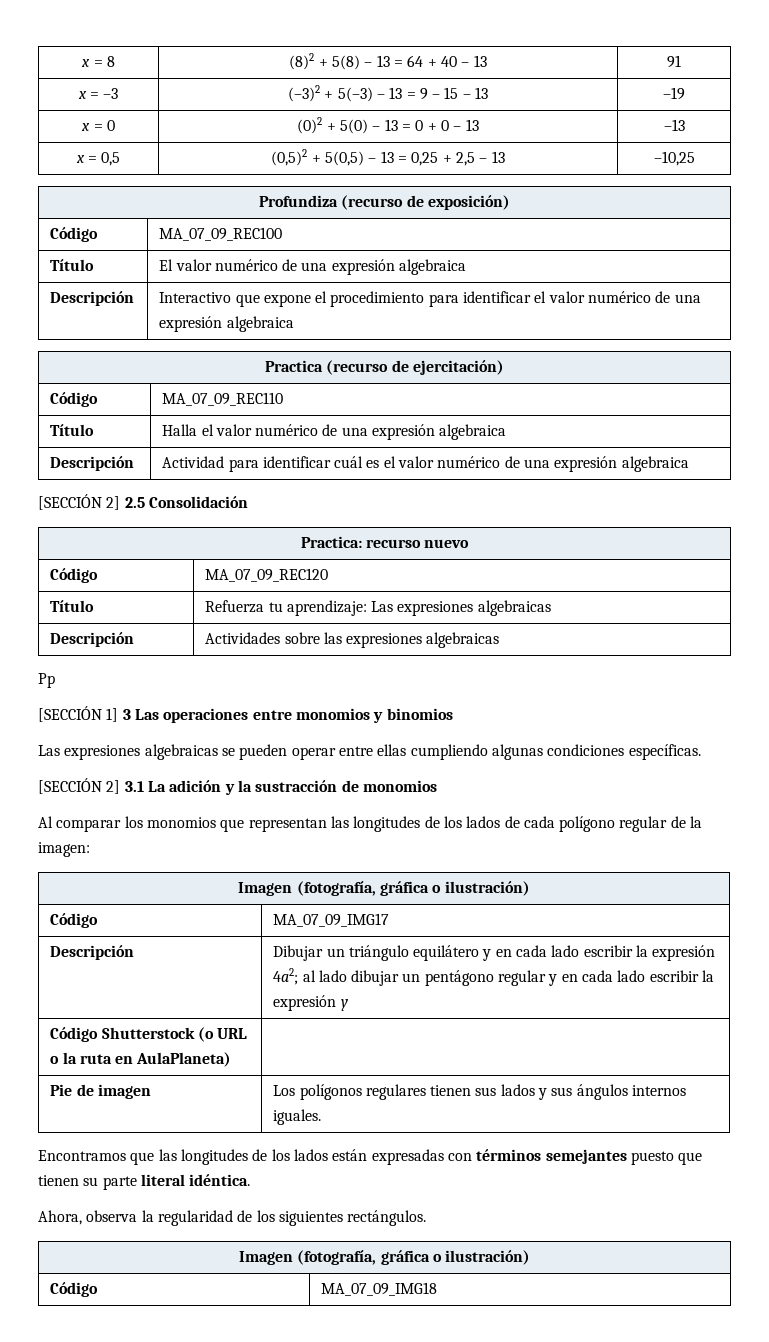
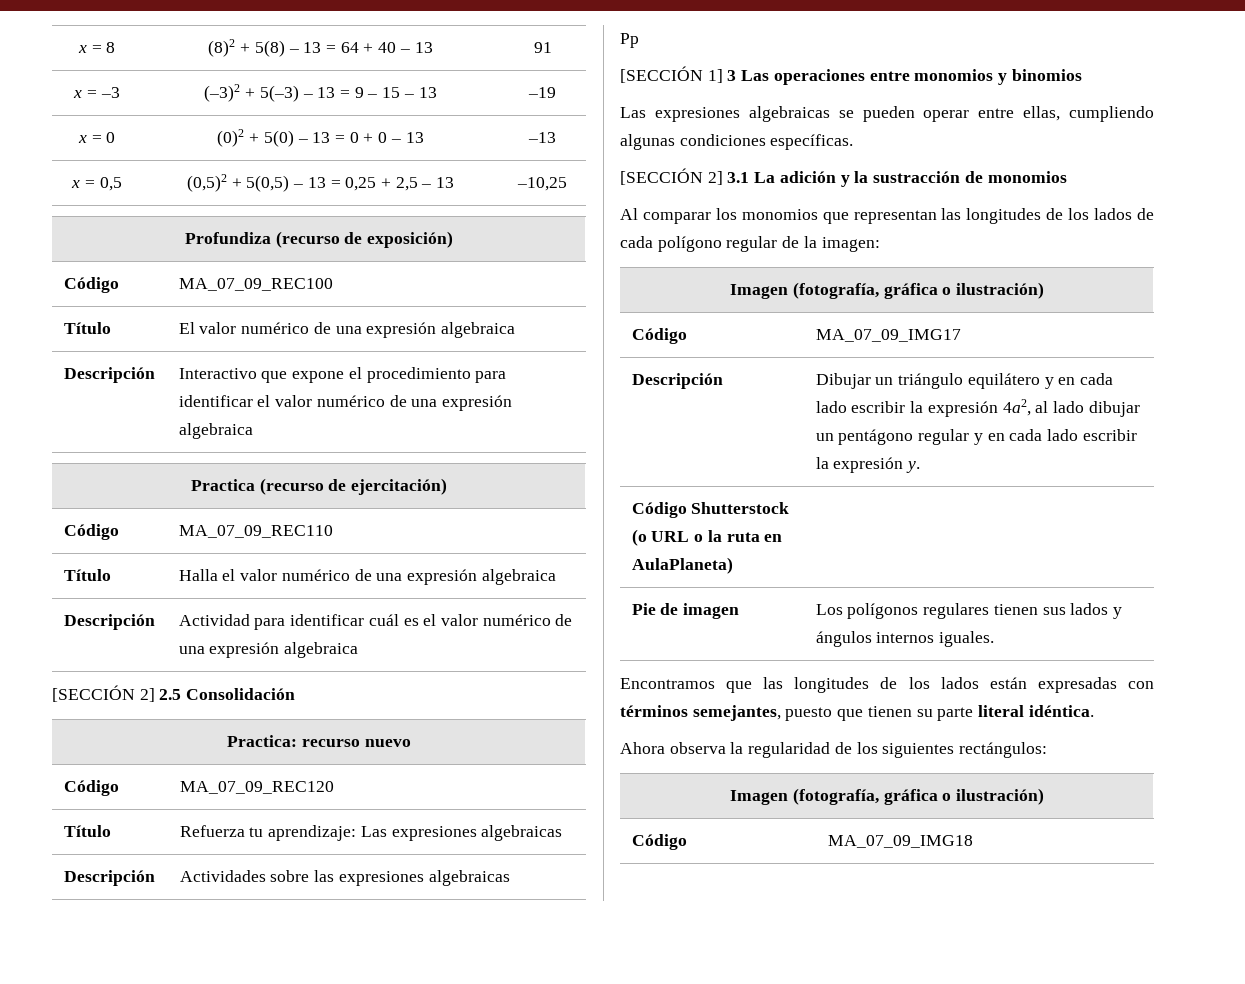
- Las expresiones algebraicas se pueden operar entre ellas cumpliendo algunas condiciones específicas.
+ Las expresiones algebraicas se pueden operar entre ellas, cumpliendo algunas condiciones específicas.
- Descripción | Dibujar un triángulo equilátero y en cada lado escribir la expresión 4a2; al lado dibujar un pentágono regular y en cada lado escribir la expresión y
+ Descripción | Dibujar un triángulo equilátero y en cada lado escribir la expresión 4a2, al lado dibujar un pentágono regular y en cada lado escribir la expresión y.
- Pie de imagen | Los polígonos regulares tienen sus lados y sus ángulos internos iguales.
+ Pie de imagen | Los polígonos regulares tienen sus lados y ángulos internos iguales.
- Encontramos que las longitudes de los lados están expresadas con términos semejantes puesto que tienen su parte literal idéntica.
+ Encontramos que las longitudes de los lados están expresadas con términos semejantes, puesto que tienen su parte literal idéntica.
- Ahora, observa la regularidad de los siguientes rectángulos.
+ Ahora observa la regularidad de los siguientes rectángulos:

